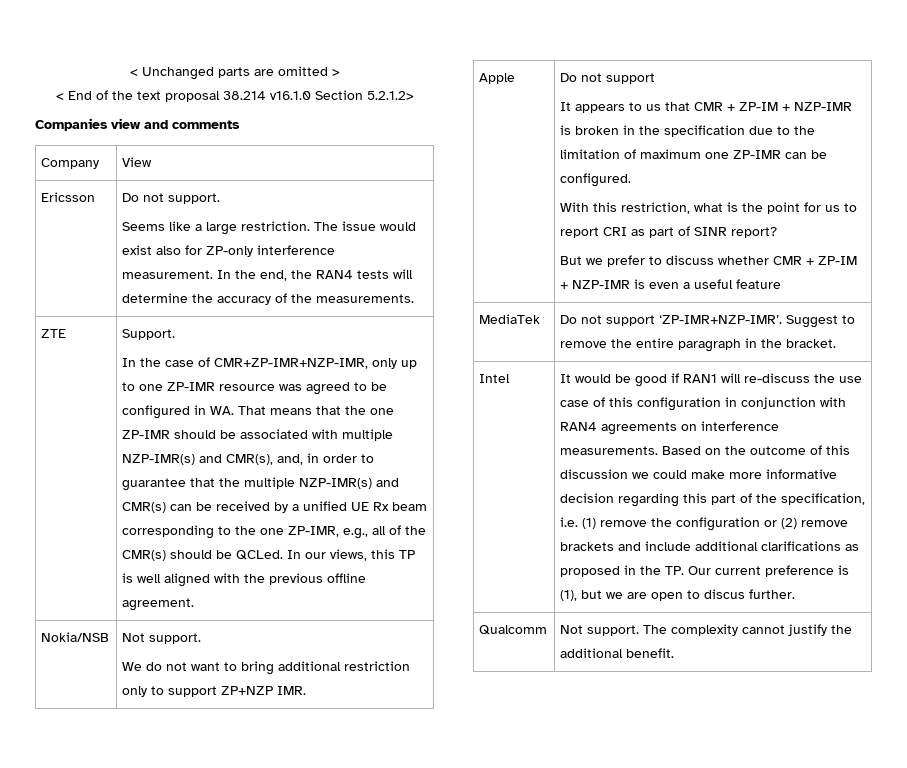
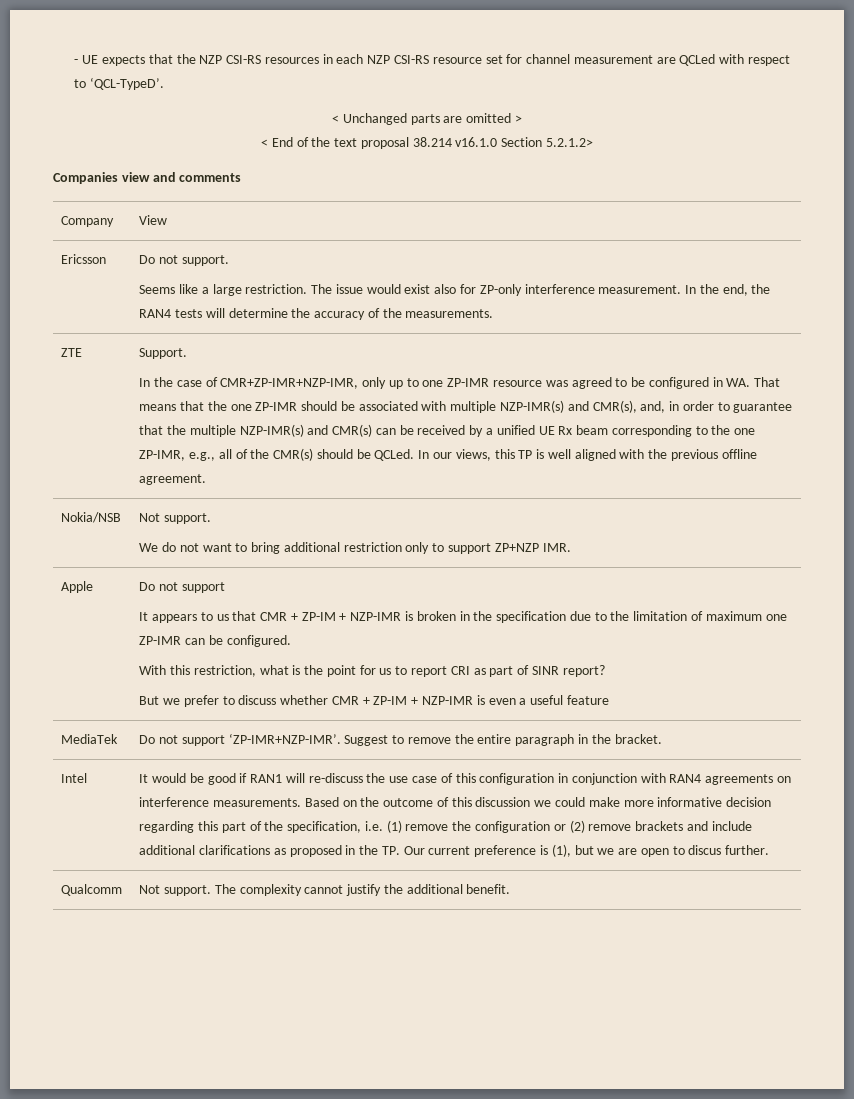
+ - UE expects that the NZP CSI-RS resources in each NZP CSI-RS resource set for channel measurement are QCLed with respect to ‘QCL-TypeD’.

